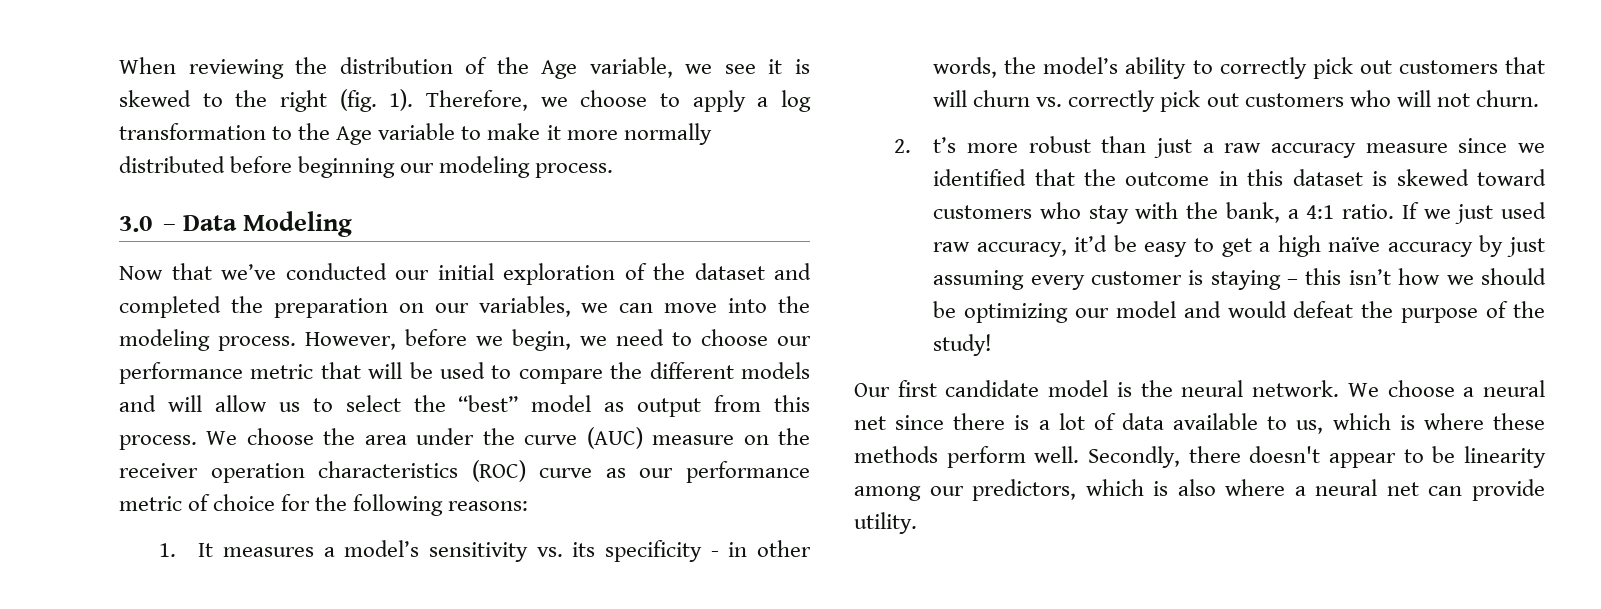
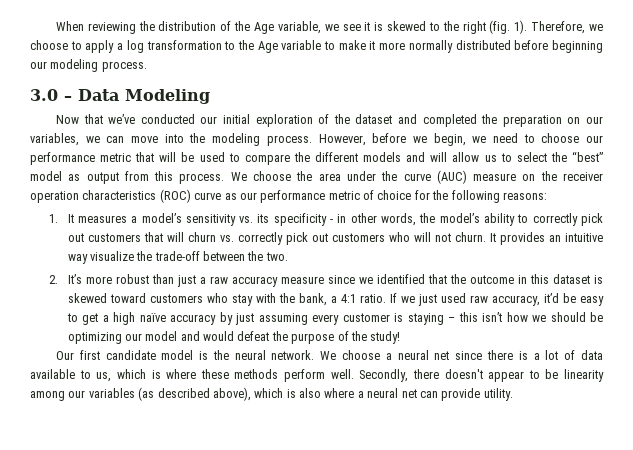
+ It provides an intuitive way visualize the trade-off between the two.
- 2. t’s more robust than just a raw accuracy measure since we identified that the outcome in this dataset is skewed toward customers who stay with the bank, a 4:1 ratio.
+ 2. It’s more robust than just a raw accuracy measure since we identified that the outcome in this dataset is skewed toward customers who stay with the bank, a 4:1 ratio.
- Secondly, there doesn't appear to be linearity among our predictors, which is also where a neural net can provide utility.
+ Secondly, there doesn't appear to be linearity among our variables (as described above), which is also where a neural net can provide utility.

